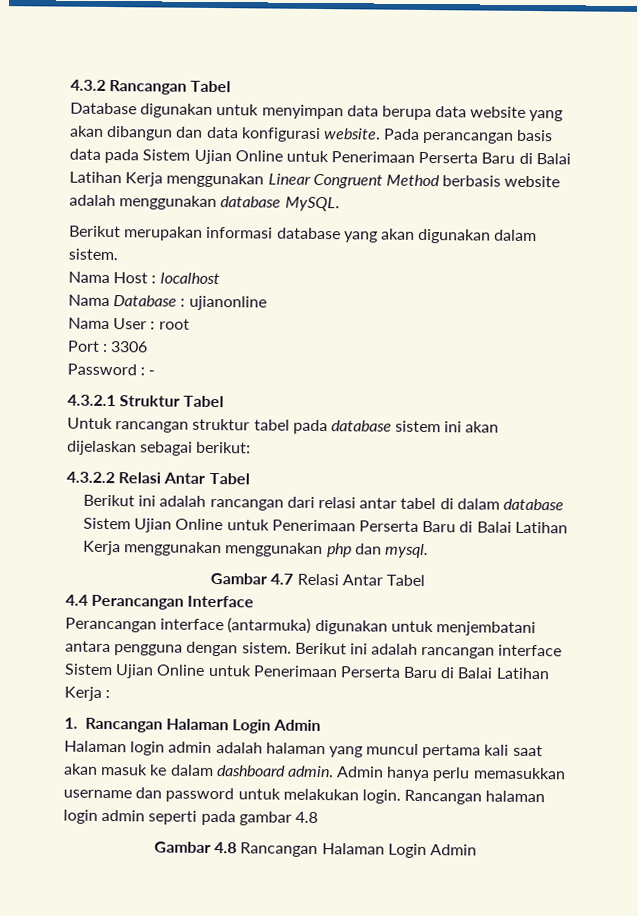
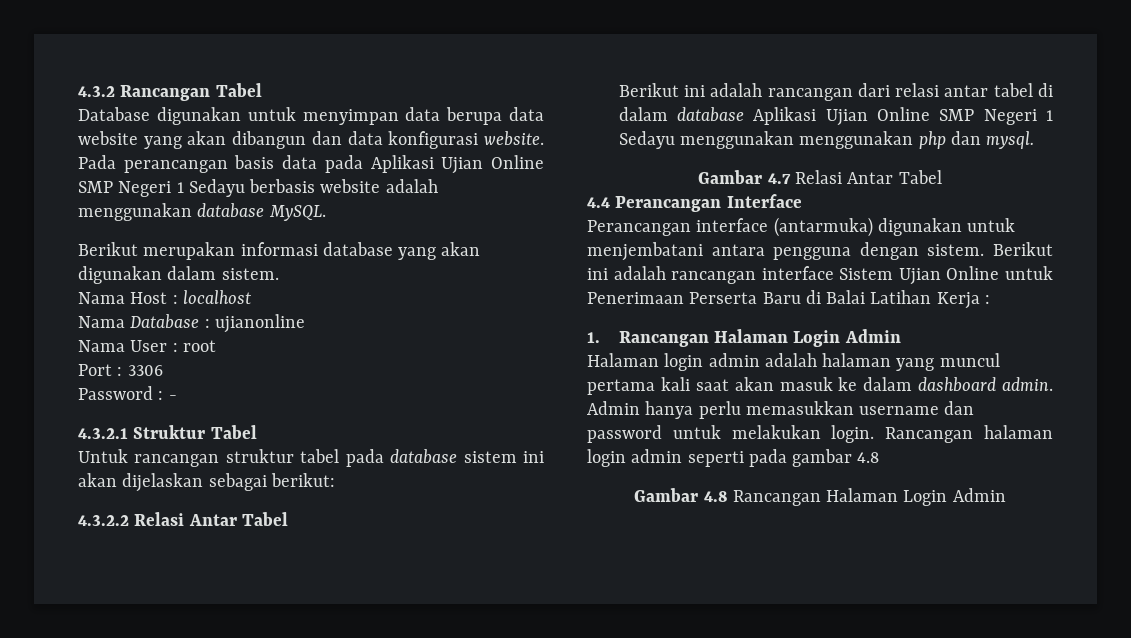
- Pada perancangan basis data pada Sistem Ujian Online untuk Penerimaan Perserta Baru di Balai Latihan Kerja menggunakan Linear Congruent Method berbasis website adalah menggunakan database MySQL.
+ Pada perancangan basis data pada Aplikasi Ujian Online SMP Negeri 1 Sedayu berbasis website adalah menggunakan database MySQL.
- Berikut ini adalah rancangan dari relasi antar tabel di dalam database Sistem Ujian Online untuk Penerimaan Perserta Baru di Balai Latihan Kerja menggunakan menggunakan php dan mysql.
+ Berikut ini adalah rancangan dari relasi antar tabel di dalam database Aplikasi Ujian Online SMP Negeri 1 Sedayu menggunakan menggunakan php dan mysql.

